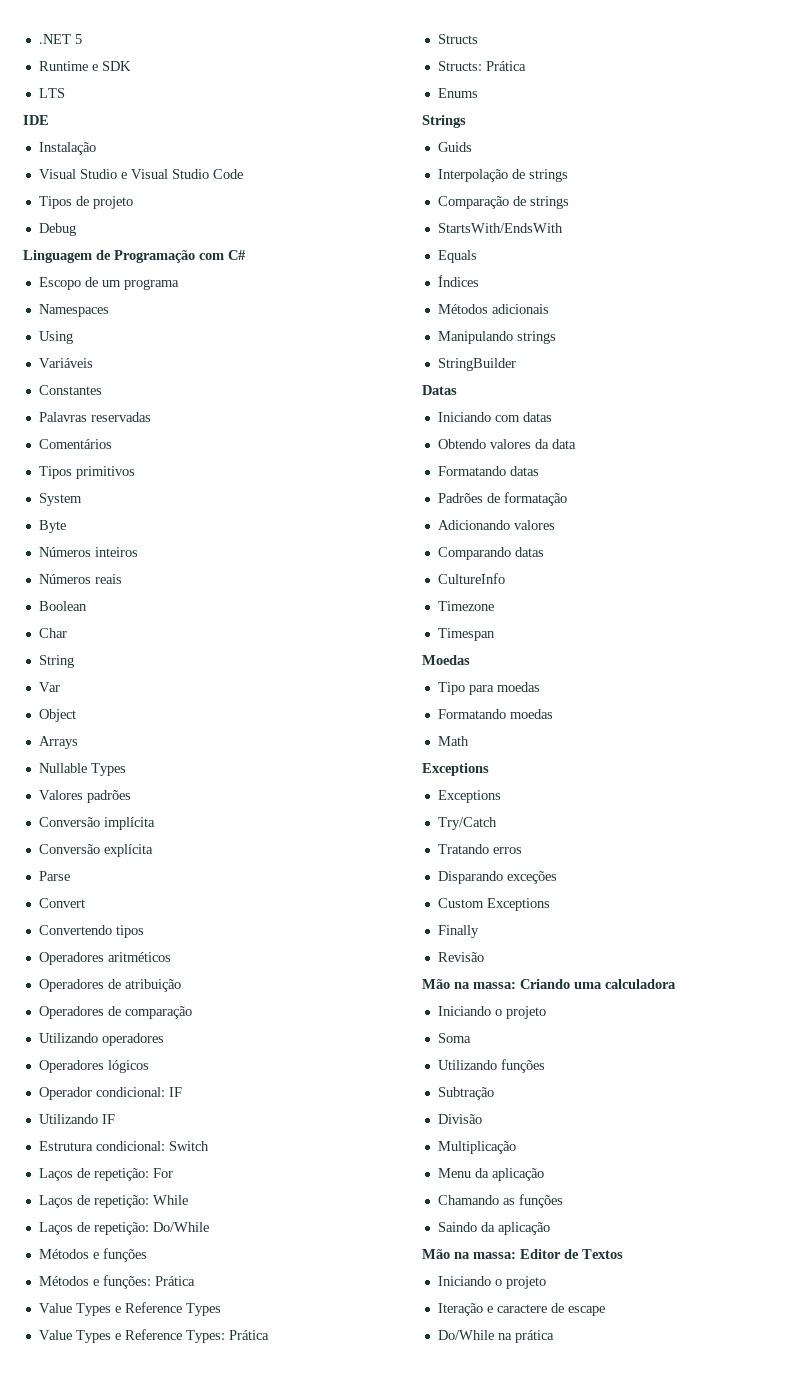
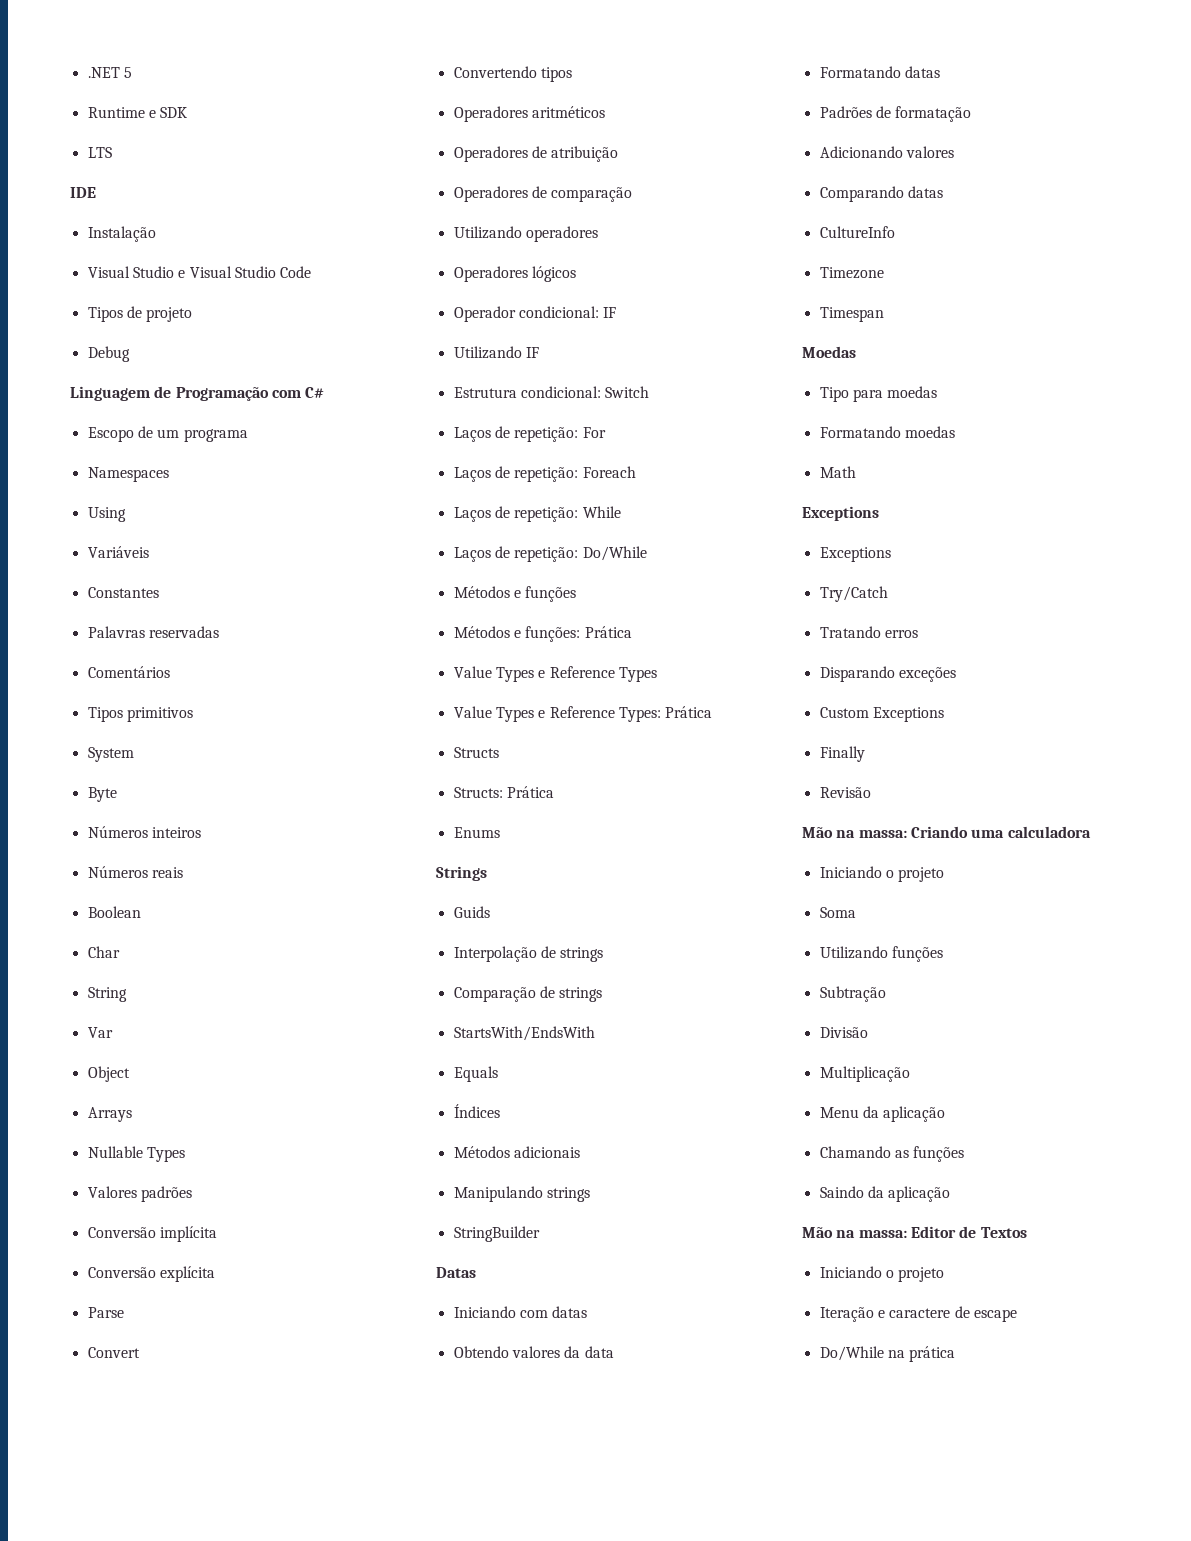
+ Laços de repetição: Foreach

